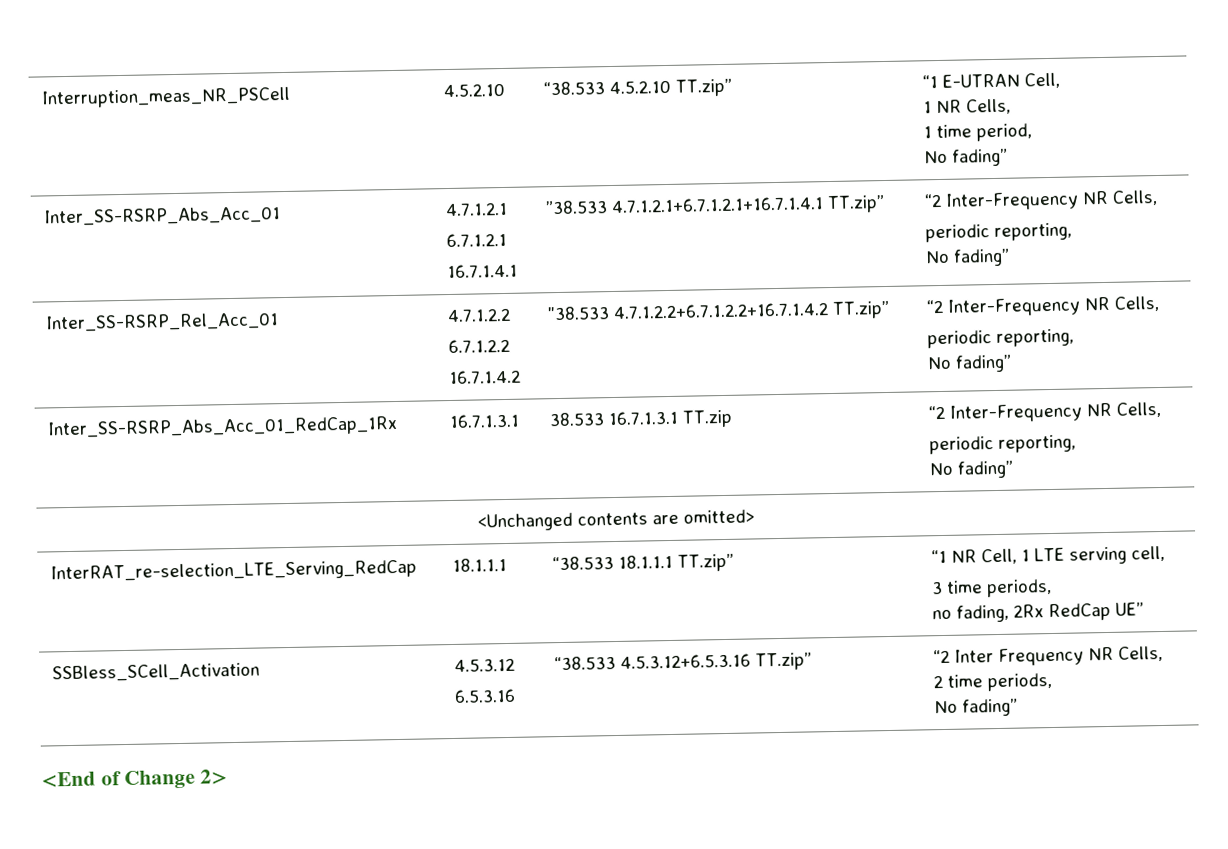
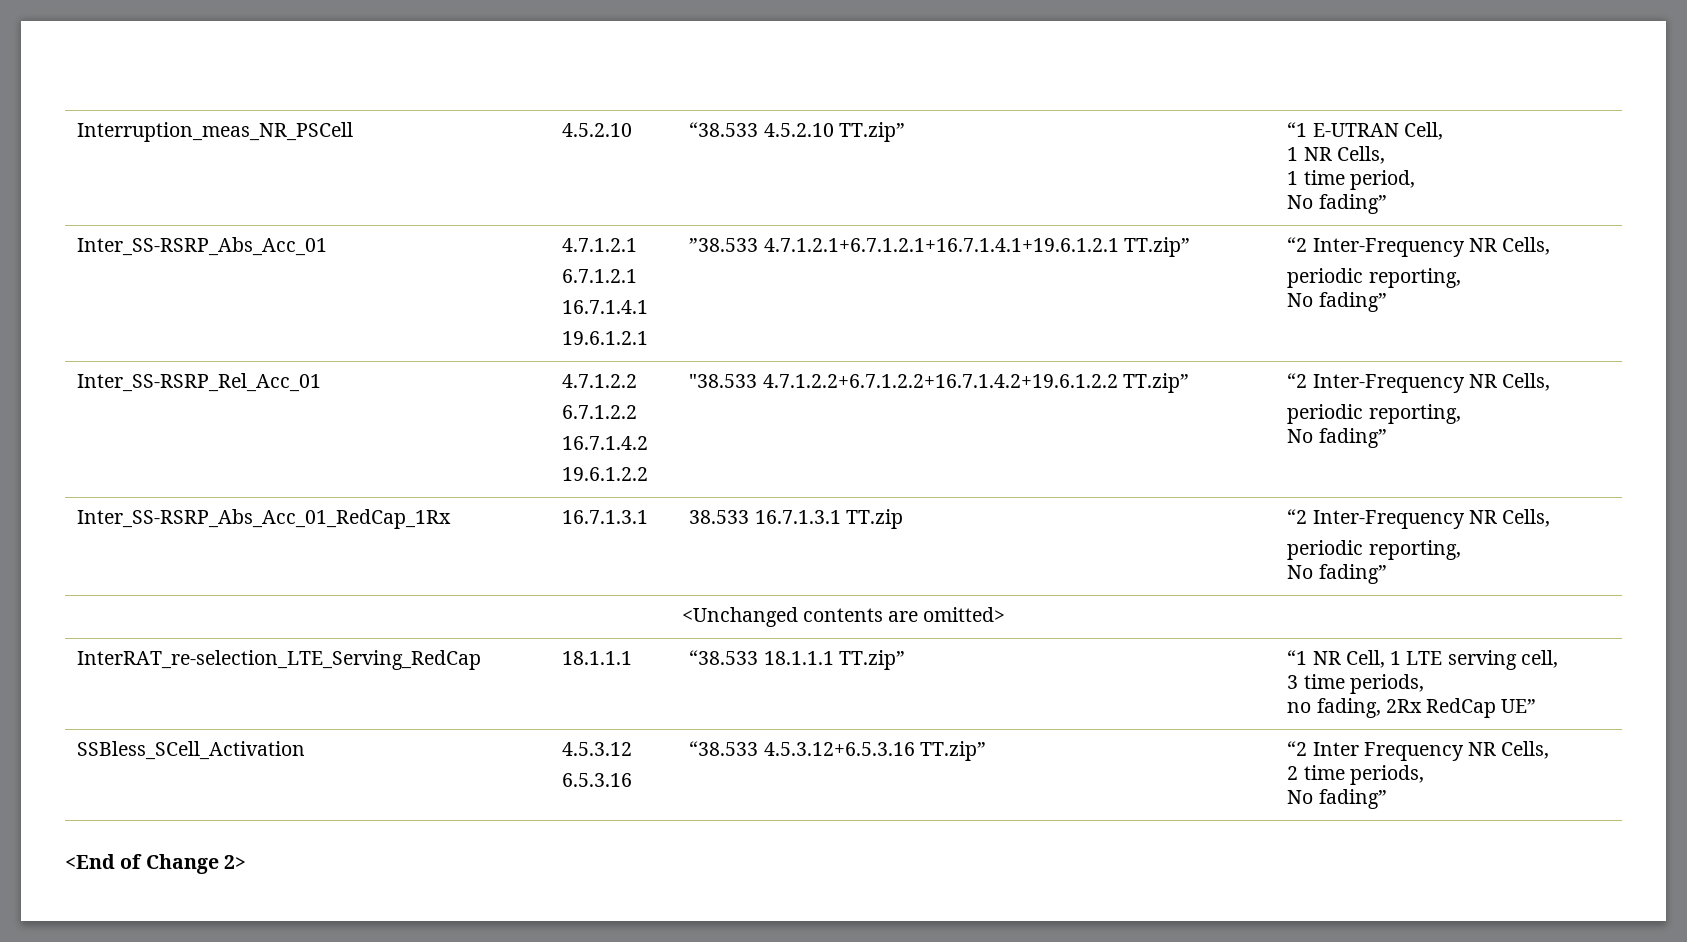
  Inter_SS-RSRP_Abs_Acc_01 | 4.7.1.2.1
  6.7.1.2.1
- 16.7.1.4.1 | ”38.533 4.7.1.2.1+6.7.1.2.1+16.7.1.4.1 TT.zip” | “2 Inter-Frequency NR Cells,
+ 16.7.1.4.1
+ 19.6.1.2.1 | ”38.533 4.7.1.2.1+6.7.1.2.1+16.7.1.4.1+19.6.1.2.1 TT.zip” | “2 Inter-Frequency NR Cells,
  Inter_SS-RSRP_Rel_Acc_01 | 4.7.1.2.2
  6.7.1.2.2
- 16.7.1.4.2 | "38.533 4.7.1.2.2+6.7.1.2.2+16.7.1.4.2 TT.zip” | “2 Inter-Frequency NR Cells,
+ 16.7.1.4.2
+ 19.6.1.2.2 | "38.533 4.7.1.2.2+6.7.1.2.2+16.7.1.4.2+19.6.1.2.2 TT.zip” | “2 Inter-Frequency NR Cells,

